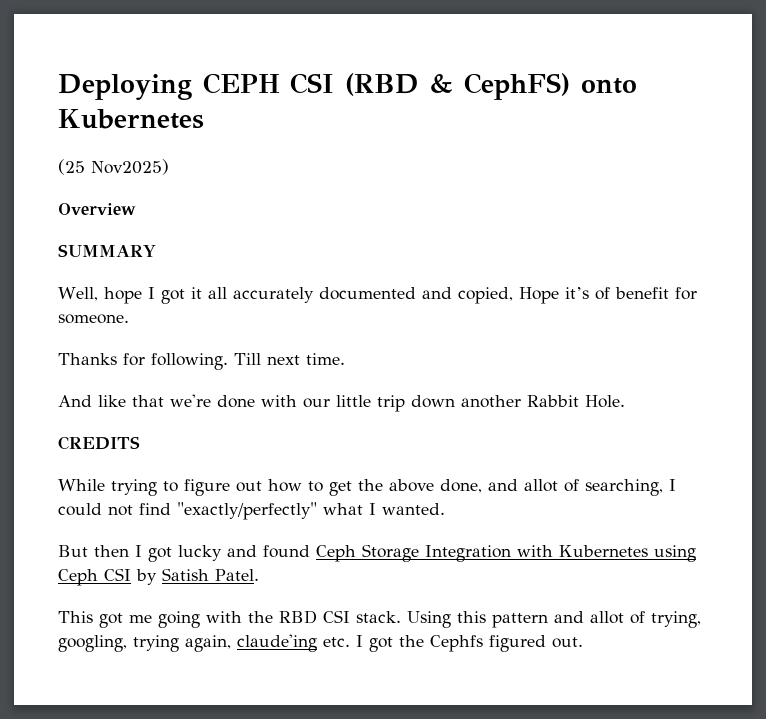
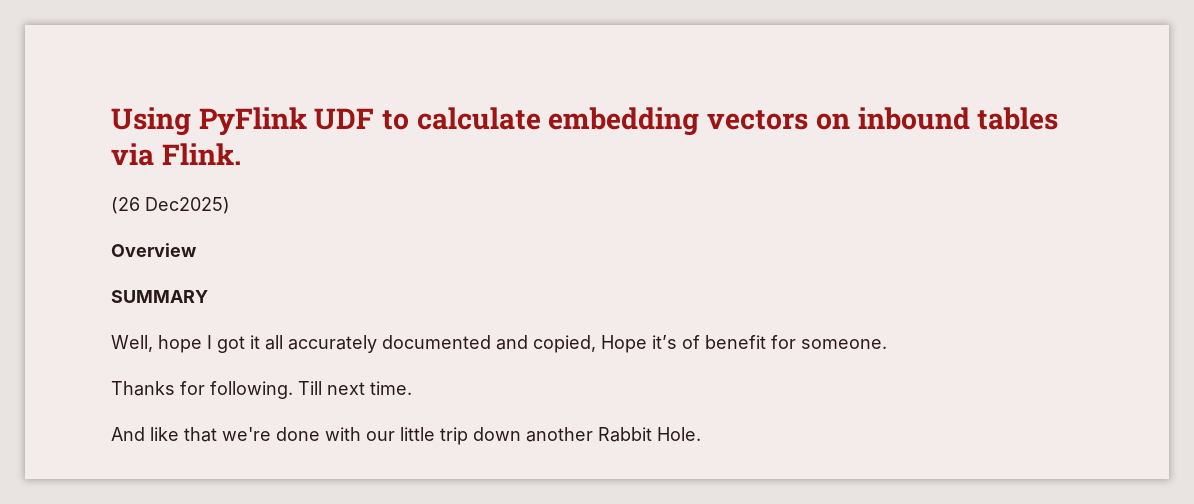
- Deploying CEPH CSI (RBD & CephFS) onto Kubernetes
- (25 Nov2025)
+ Using PyFlink UDF to calculate embedding vectors on inbound tables via Flink.
+ (26 Dec2025)
- CREDITS
- While trying to figure out how to get the above done, and allot of searching, I could not find "exactly/perfectly" what I wanted.
- But then I got lucky and found Ceph Storage Integration with Kubernetes using Ceph CSI by Satish Patel.
- This got me going with the RBD CSI stack. Using this pattern and allot of trying, googling, trying again, claude'ing etc. I got the Cephfs figured out.

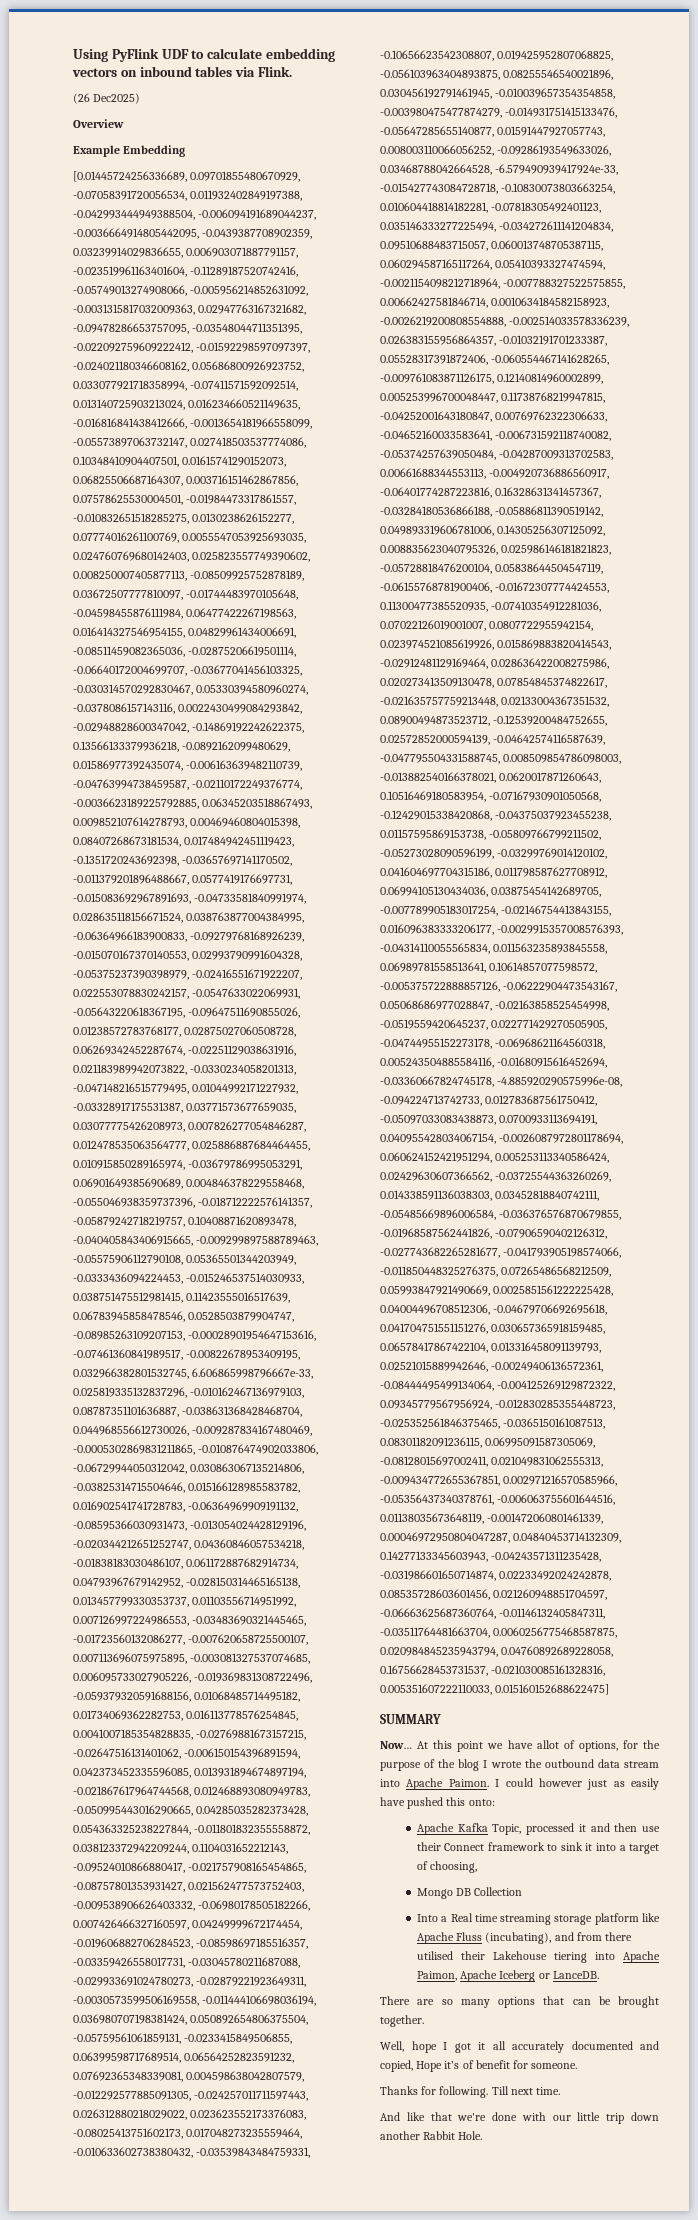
+ Example Embedding
+ [0.01445724256336689, 0.09701855480670929, -0.07058391720056534, 0.011932402849197388, -0.042993444949388504, -0.006094191689044237, -0.0036664914805442095, -0.0439387708902359, 0.03239914029836655, 0.006903071887791157, -0.023519961163401604, -0.11289187520742416, -0.05749013274908066, -0.005956214852631092, -0.0031315817032009363, 0.02947763167321682, -0.09478286653757095, -0.03548044711351395, -0.022092759609222412, -0.01592298597097397, -0.024021180346608162, 0.05686800926923752, 0.033077921718358994, -0.07411571592092514, 0.013140725903213024, 0.016234660521149635, -0.016816841438412666, -0.0013654181966558099, -0.05573897063732147, 0.027418503537774086, 0.10348410904407501, 0.01615741290152073, 0.06825506687164307, 0.003716151462867856, 0.07578625530004501, -0.01984473317861557, -0.010832651518285275, 0.0130238626152277, 0.07774016261100769, 0.0055547053925693035, 0.024760769680142403, 0.025823557749390602, 0.008250007405877113, -0.08509925752878189, 0.03672507777810097, -0.01744483970105648, -0.04598455876111984, 0.06477422267198563, 0.016414327546954155, 0.04829961434006691, -0.08511459082365036, -0.02875206619501114, -0.06640172004699707, -0.03677041456103325, -0.030314570292830467, 0.05330394580960274, -0.0378086157143116, 0.0022430499084293842, -0.02948828600347042, -0.14869192242622375, 0.13566133379936218, -0.0892162099480629, 0.01586977392435074, -0.006163639482110739, -0.04763994738459587, -0.02110172249376774, -0.0036623189225792885, 0.06345203518867493, 0.009852107614278793, 0.00469460804015398, 0.08407268673181534, 0.017484942451119423, -0.1351720243692398, -0.03657697141170502, -0.011379201896488667, 0.0577419176697731, -0.015083692967891693, -0.04733581840991974, 0.028635118156671524, 0.038763877004384995, -0.06364966183900833, -0.09279768168926239, -0.015070167370140553, 0.02993790991604328, -0.05375237390398979, -0.02416551671922207, 0.022553078830242157, -0.0547633022069931, -0.05643220618367195, -0.09647511690855026, 0.01238572783768177, 0.02875027060508728, 0.06269342452287674, -0.02251129038631916, 0.021183989942073822, -0.0330234058201313, -0.047148216515779495, 0.01044992171227932, -0.03328917175531387, 0.03771573677659035, 0.03077775426208973, 0.007826277054846287, 0.012478535063564777, 0.025886887684464455, 0.010915850289165974, -0.03679786995053291, 0.06901649385690689, 0.004846378229558468, -0.055046938359737396, -0.018712222576141357, -0.05879242718219757, 0.10408871620893478, -0.040405843406915665, -0.009299897588789463, -0.05575906112790108, 0.05365501344203949, -0.0333436094224453, -0.015246537514030933, 0.038751475512981415, 0.11423555016517639, 0.06783945858478546, 0.0528503879904747, -0.08985263109207153, -0.00028901954647153616, -0.07461360841989517, -0.00822678953409195, 0.032966382801532745, 6.606865998796667e-33, 0.025819335132837296, -0.010162467136979103, 0.08787351101636887, -0.038631368428468704, 0.044968556612730026, -0.009287834167480469, -0.0005302869831211865, -0.010876474902033806, -0.06729944050312042, 0.030863067135214806, -0.03825314715504646, 0.015166128985583782, 0.016902541741728783, -0.06364969909191132, -0.08595366030931473, -0.013054024428129196, -0.020344212651252747, 0.04360846057534218, -0.01838183030486107, 0.061172887682914734, 0.04793967679142952, -0.028150314465165138, 0.013457799330353737, 0.01103556714951992, 0.007126997224986553, -0.03483690321445465, -0.01723560132086277, -0.007620658725500107, 0.007113696075975895, -0.003081327537074685, 0.006095733027905226, -0.019369831308722496, -0.059379320591688156, 0.01068485714495182, 0.01734069362282753, 0.016113778576254845, 0.0041007185354828835, -0.02769881673157215, -0.02647516131401062, -0.006150154396891594, 0.042373452335596085, 0.013931894674897194, -0.021867617964744568, 0.012468893080949783, -0.050995443016290665, 0.04285035282373428, 0.054363325238227844, -0.011801832355558872, 0.038123372942209244, 0.1104031652212143, -0.09524010866880417, -0.021757908165454865, -0.08757801353931427, 0.021562477573752403, -0.009538906626403332, -0.06980178505182266, 0.007426466327160597, 0.04249999672174454, -0.019606882706284523, -0.08598697185516357, -0.03359426558017731, -0.03045780211687088, -0.029933691024780273, -0.02879221923649311, -0.0030573599506169558, -0.011444106698036194, 0.036980707198381424, 0.050892654806375504, -0.05759561061859131, -0.0233415849506855, 0.06399598717689514, 0.06564252823591232, 0.07692365348339081, 0.004598638042807579, -0.012292577885091305, -0.024257011711597443, 0.026312880218029022, 0.023623552173376083, -0.08025413751602173, 0.017048273235559464, -0.010633602738380432, -0.03539843484759331, -0.10656623542308807, 0.019425952807068825, -0.056103963404893875, 0.08255546540021896, 0.030456192791461945, -0.010039657354354858, -0.003980475477874279, -0.014931751415133476, -0.05647285655140877, 0.01591447927057743, 0.008003110066056252, -0.09286193549633026, 0.03468788042664528, -6.579490939417924e-33, -0.015427743084728718, -0.10830073803663254, 0.010604418814182281, -0.07818305492401123, 0.035146333277225494, -0.034272611141204834, 0.09510688483715057, 0.060013748705387115, 0.060294587165117264, 0.05410393327474594, -0.0021154098212718964, -0.007788327522575855, 0.00662427581846714, 0.0010634184582158923, -0.0026219200808554888, -0.002514033578336239, 0.026383155956864357, -0.01032191701233387, 0.05528317391872406, -0.060554467141628265, -0.009761083871126175, 0.12140814960002899, 0.005253996700048447, 0.11738768219947815, -0.04252001643180847, 0.00769762322306633, -0.04652160033583641, -0.006731592118740082, -0.05374257639050484, -0.04287009313702583, 0.00661688344553113, -0.004920736886560917, -0.06401774287223816, 0.16328631341457367, -0.03284180536866188, -0.05886811390519142, 0.049893319606781006, 0.14305256307125092, 0.008835623040795326, 0.025986146181821823, -0.05728818476200104, 0.05838644504547119, -0.06155768781900406, -0.01672307774424553, 0.11300477385520935, -0.07410354912281036, 0.07022126019001007, 0.0807722955942154, 0.023974521085619926, 0.015869883820414543, -0.02912481129169464, 0.028636422008275986, 0.020273413509130478, 0.07854845374822617, -0.021635757759213448, 0.02133004367351532, 0.08900494873523712, -0.12539200484752655, 0.02572852000594139, -0.04642574116587639, -0.047795504331588745, 0.008509854786098003, -0.013882540166378021, 0.0620017871260643, 0.10516469180583954, -0.07167930901050568, -0.12429015338420868, -0.04375037923455238, 0.01157595869153738, -0.05809766799211502, -0.05273028090596199, -0.03299769014120102, 0.041604697704315186, 0.011798587627708912, 0.06994105130434036, 0.03875454142689705, -0.007789905183017254, -0.02146754413843155, 0.016096383333206177, -0.0029915357008576393, -0.04314110055565834, 0.011563235893845558, 0.06989781558513641, 0.10614857077598572, -0.005375722888857126, -0.06222904473543167, 0.05068686977028847, -0.02163858525454998, -0.0519559420645237, 0.022771429270505905, -0.04744955152273178, -0.06968621164560318, 0.005243504885584116, -0.01680915616452694, -0.03360667824745178, -4.885920290575996e-08, -0.094224713742733, 0.012783687561750412, -0.05097033083438873, 0.0700933113694191, 0.040955428034067154, -0.0026087972801178694, 0.060624152421951294, 0.005253113340586424, 0.02429630607366562, -0.03725544363260269, 0.014338591136038303, 0.03452818840742111, -0.05485669896006584, -0.036376576870679855, -0.01968587562441826, -0.07906590402126312, -0.027743682265281677, -0.041793905198574066, -0.011850448325276375, 0.07265486568212509, 0.05993847921490669, 0.0025851561222225428, 0.04004496708512306, -0.04679706692695618, 0.041704751551151276, 0.030657365918159485, 0.06578417867422104, 0.013316458091139793, 0.02521015889942646, -0.00249406136572361, -0.08444495499134064, -0.004125269129872322, 0.09345779567956924, -0.012830285355448723, -0.025352561846375465, -0.0365150161087513, 0.08301182091236115, 0.06995091587305069, -0.08128015697002411, 0.021049831062555313, -0.009434772655367851, 0.002971216570585966, -0.05356437340378761, -0.006063755601644516, 0.01138035673648119, -0.001472060801461339, 0.00046972950804047287, 0.04840453714132309, 0.14277133345603943, -0.04243571311235428, -0.031986601650714874, 0.02233492024242878, 0.08535728603601456, 0.021260948851704597, -0.06663625687360764, -0.01146132405847311, -0.03511764481663704, 0.0060256775468587875, 0.020984845235943794, 0.04760892689228058, 0.16756628453731537, -0.021030085161328316, 0.005351607222110033, 0.015160152688622475]
  SUMMARY
+ Now… At this point we have allot of options, for the purpose of the blog I wrote the outbound data stream into Apache Paimon. I could however just as easily have pushed this onto:
+ Apache Kafka Topic, processed it and then use their Connect framework to sink it into a target of choosing,
+ Mongo DB Collection
+ Into a Real time streaming storage platform like Apache Fluss (incubating), and from there utilised their Lakehouse tiering into Apache Paimon, Apache Iceberg or LanceDB.
+ There are so many options that can be brought together.

